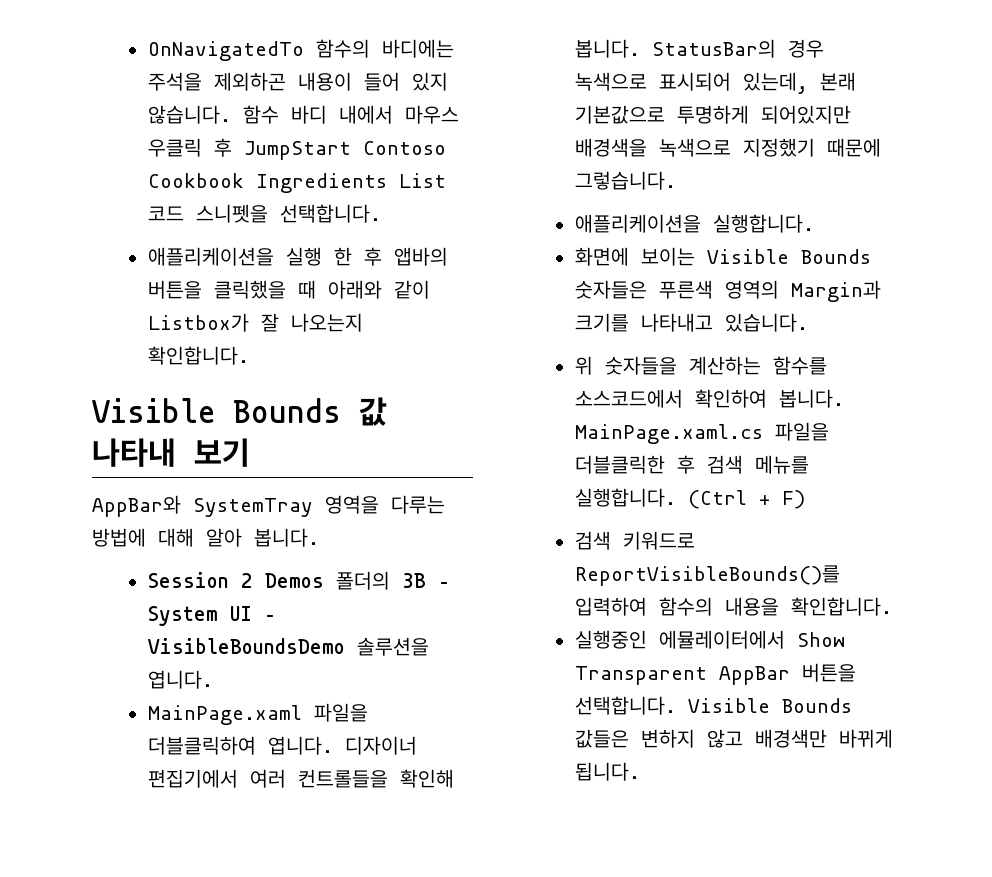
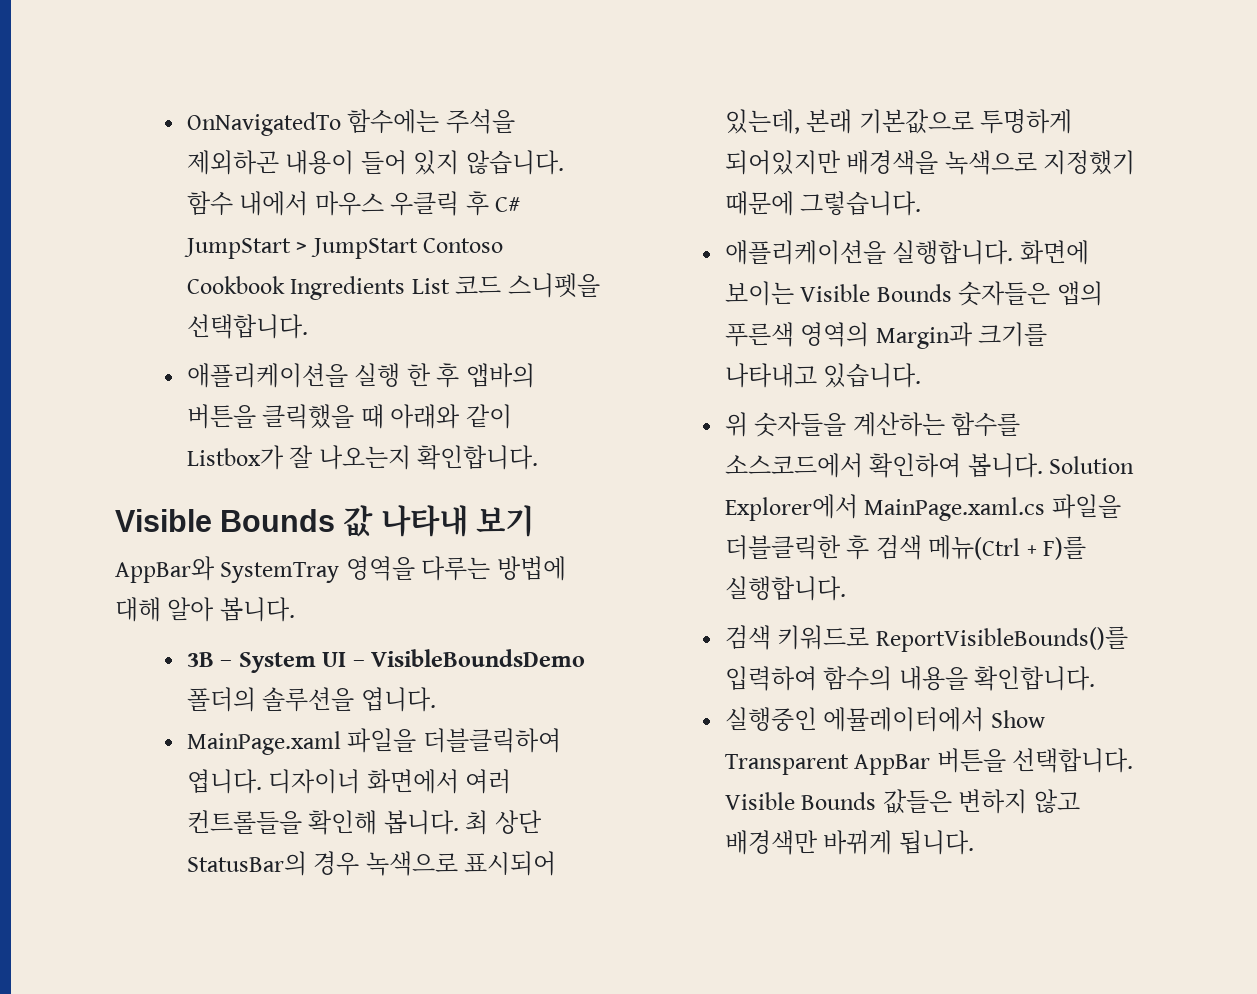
- OnNavigatedTo 함수의 바디에는 주석을 제외하곤 내용이 들어 있지 않습니다.
+ OnNavigatedTo 함수에는 주석을 제외하곤 내용이 들어 있지 않습니다.
- 함수 바디 내에서 마우스 우클릭 후 JumpStart Contoso Cookbook Ingredients List 코드 스니펫을 선택합니다.
+ 함수 내에서 마우스 우클릭 후 C# JumpStart > JumpStart Contoso Cookbook Ingredients List 코드 스니펫을 선택합니다.
- Session 2 Demos 폴더의 3B – System UI – VisibleBoundsDemo 솔루션을 엽니다.
+ 3B – System UI – VisibleBoundsDemo 폴더의 솔루션을 엽니다.
- 디자이너 편집기에서 여러 컨트롤들을 확인해 봅니다.
+ 디자이너 화면에서 여러 컨트롤들을 확인해 봅니다.
- StatusBar의 경우 녹색으로 표시되어 있는데, 본래 기본값으로 투명하게 되어있지만 배경색을 녹색으로 지정했기 때문에 그렇습니다.
+ 최 상단 StatusBar의 경우 녹색으로 표시되어 있는데, 본래 기본값으로 투명하게 되어있지만 배경색을 녹색으로 지정했기 때문에 그렇습니다.
- 애플리케이션을 실행합니다.
- 화면에 보이는 Visible Bounds 숫자들은 푸른색 영역의 Margin과 크기를 나타내고 있습니다.
+ 애플리케이션을 실행합니다. 화면에 보이는 Visible Bounds 숫자들은 앱의 푸른색 영역의 Margin과 크기를 나타내고 있습니다.
- MainPage.xaml.cs 파일을 더블클릭한 후 검색 메뉴를 실행합니다. (Ctrl + F)
+ Solution Explorer에서 MainPage.xaml.cs 파일을 더블클릭한 후 검색 메뉴(Ctrl + F)를 실행합니다.

